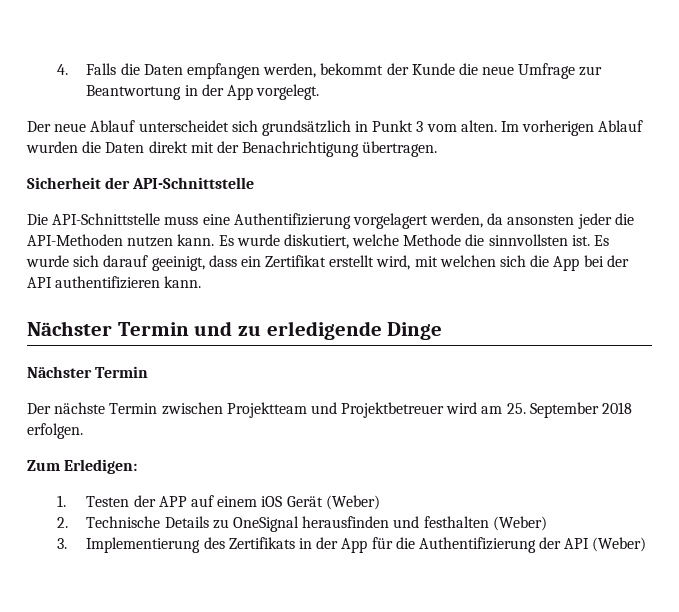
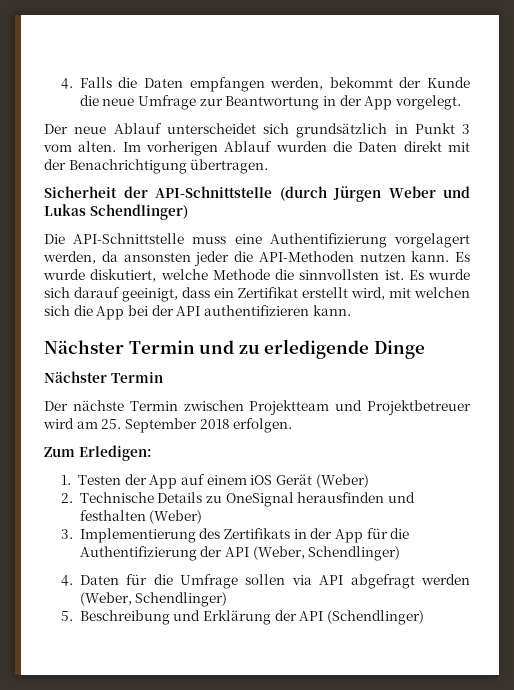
- Sicherheit der API-Schnittstelle
+ Sicherheit der API-Schnittstelle (durch Jürgen Weber und Lukas Schendlinger)
- 1. Testen der APP auf einem iOS Gerät (Weber)
+ 1. Testen der App auf einem iOS Gerät (Weber)
- 3. Implementierung des Zertifikats in der App für die Authentifizierung der API (Weber)
+ 3. Implementierung des Zertifikats in der App für die Authentifizierung der API (Weber, Schendlinger)
+ 4. Daten für die Umfrage sollen via API abgefragt werden (Weber, Schendlinger)
+ 5. Beschreibung und Erklärung der API (Schendlinger)

